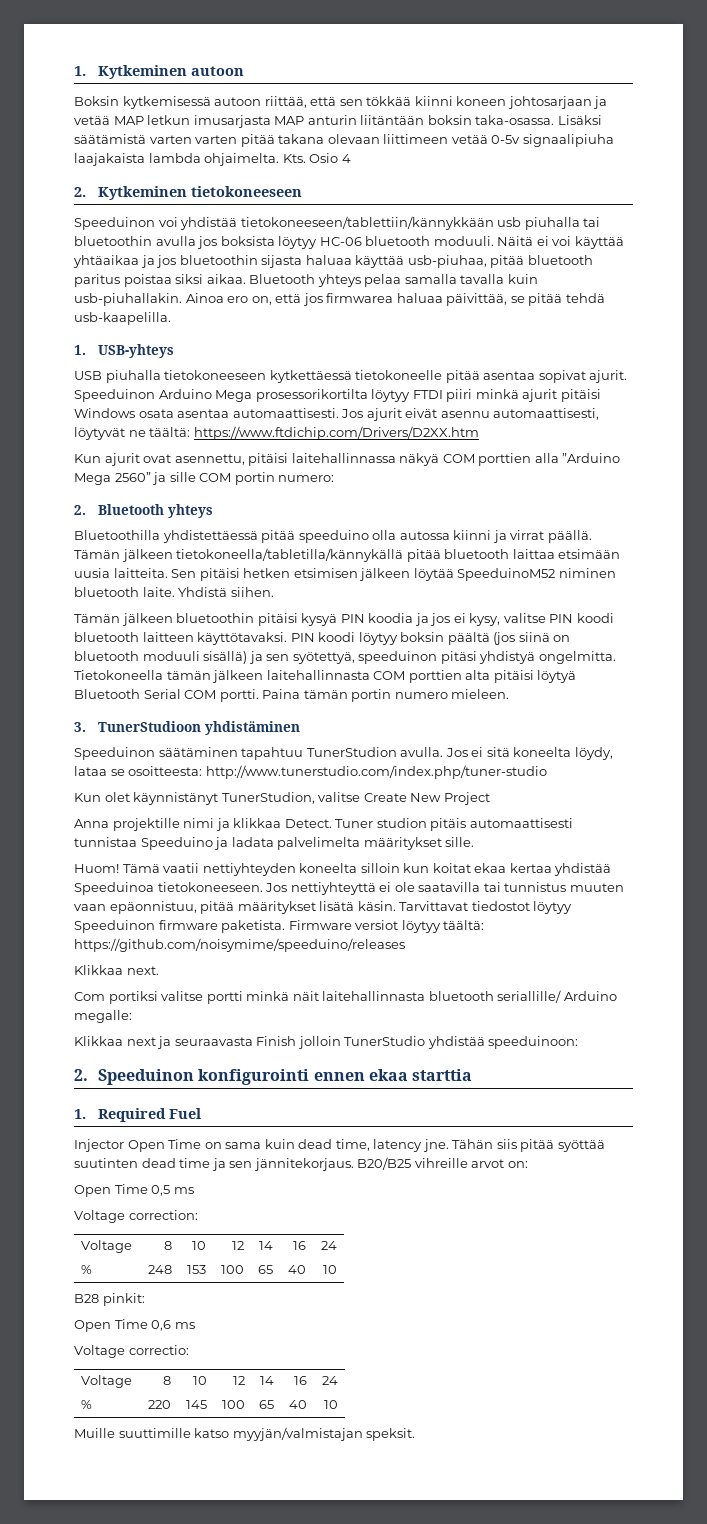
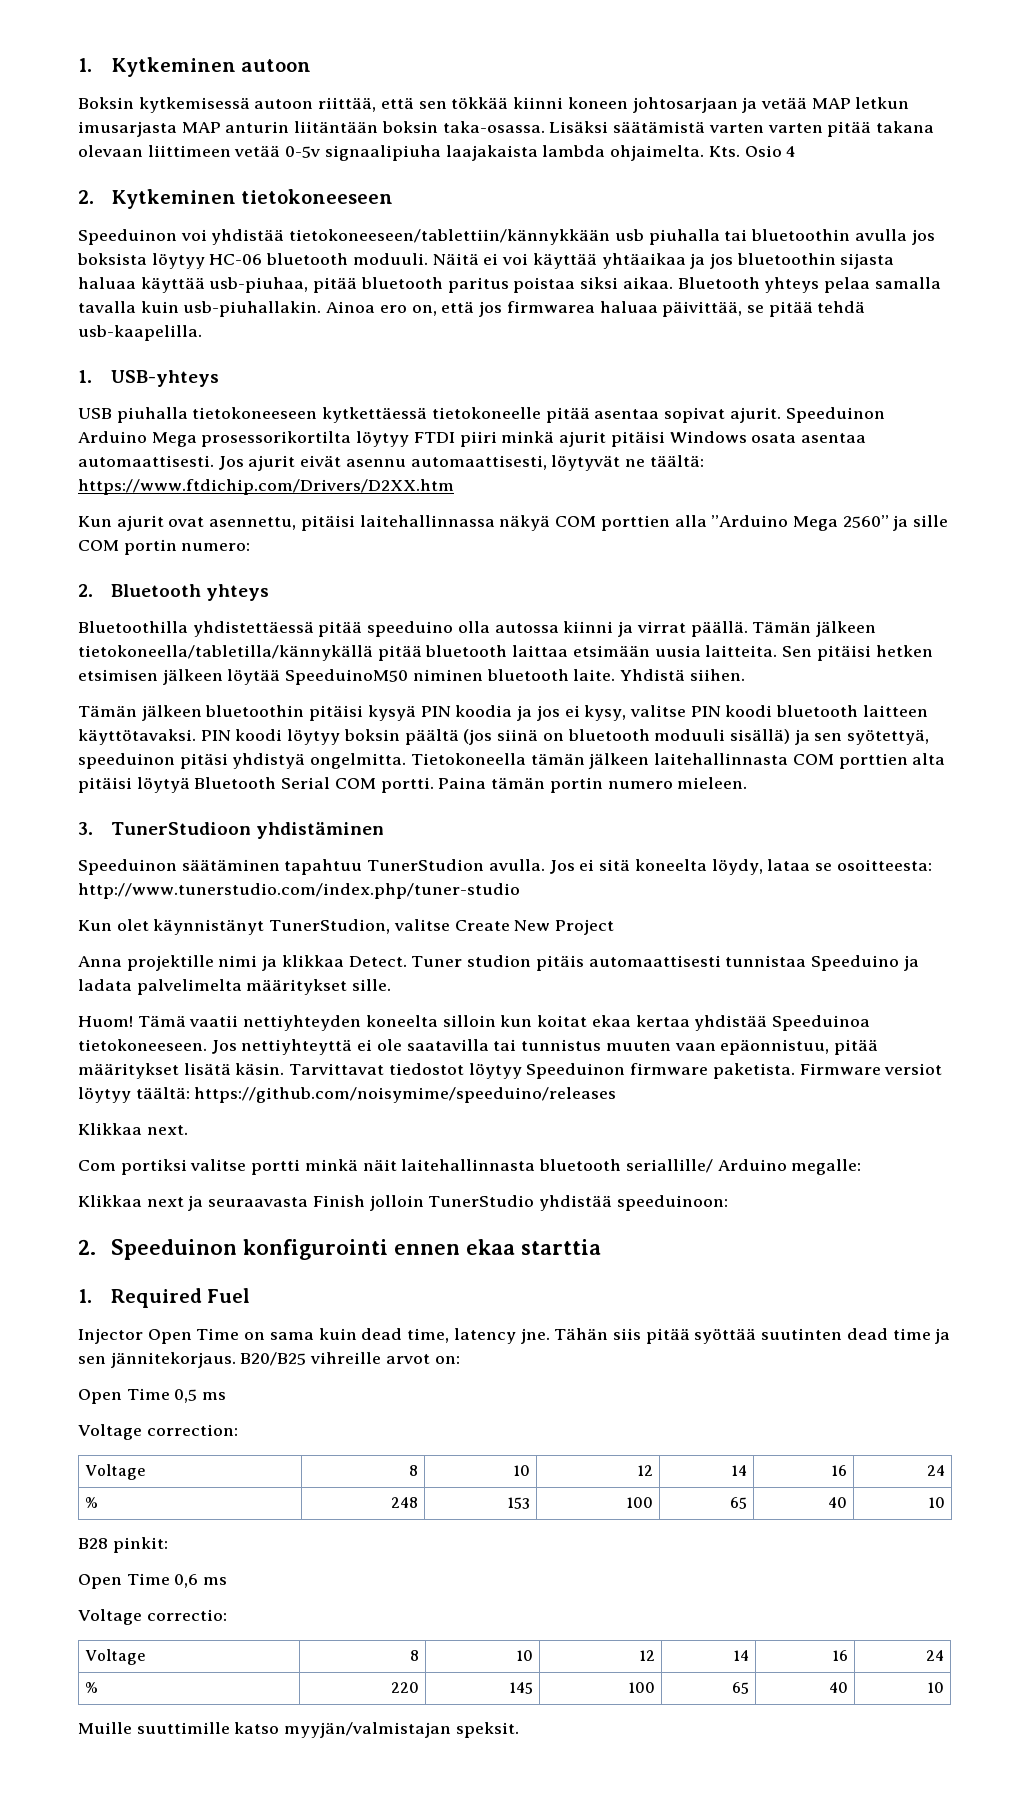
- Sen pitäisi hetken etsimisen jälkeen löytää SpeeduinoM52 niminen bluetooth laite.
+ Sen pitäisi hetken etsimisen jälkeen löytää SpeeduinoM50 niminen bluetooth laite.

